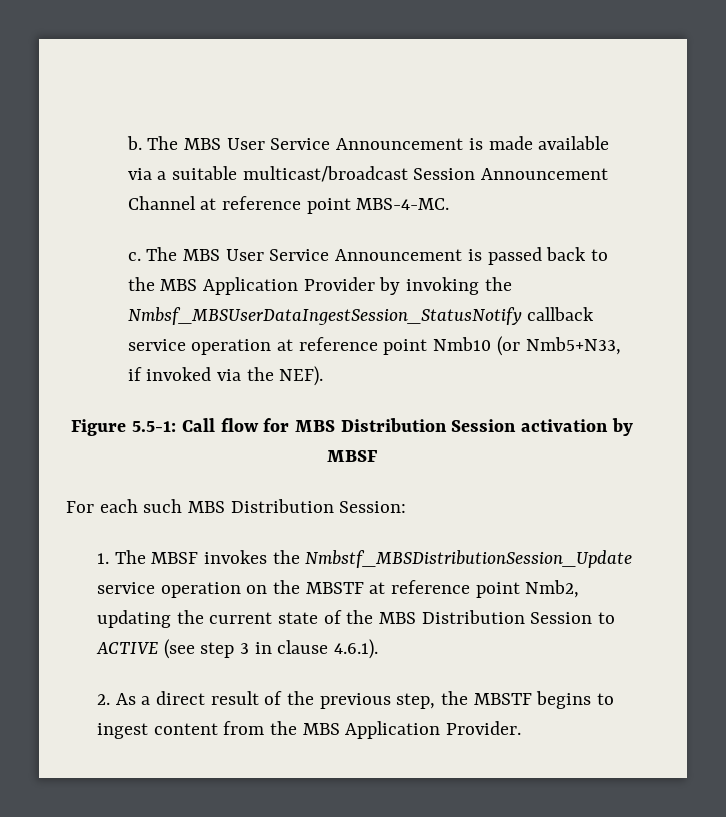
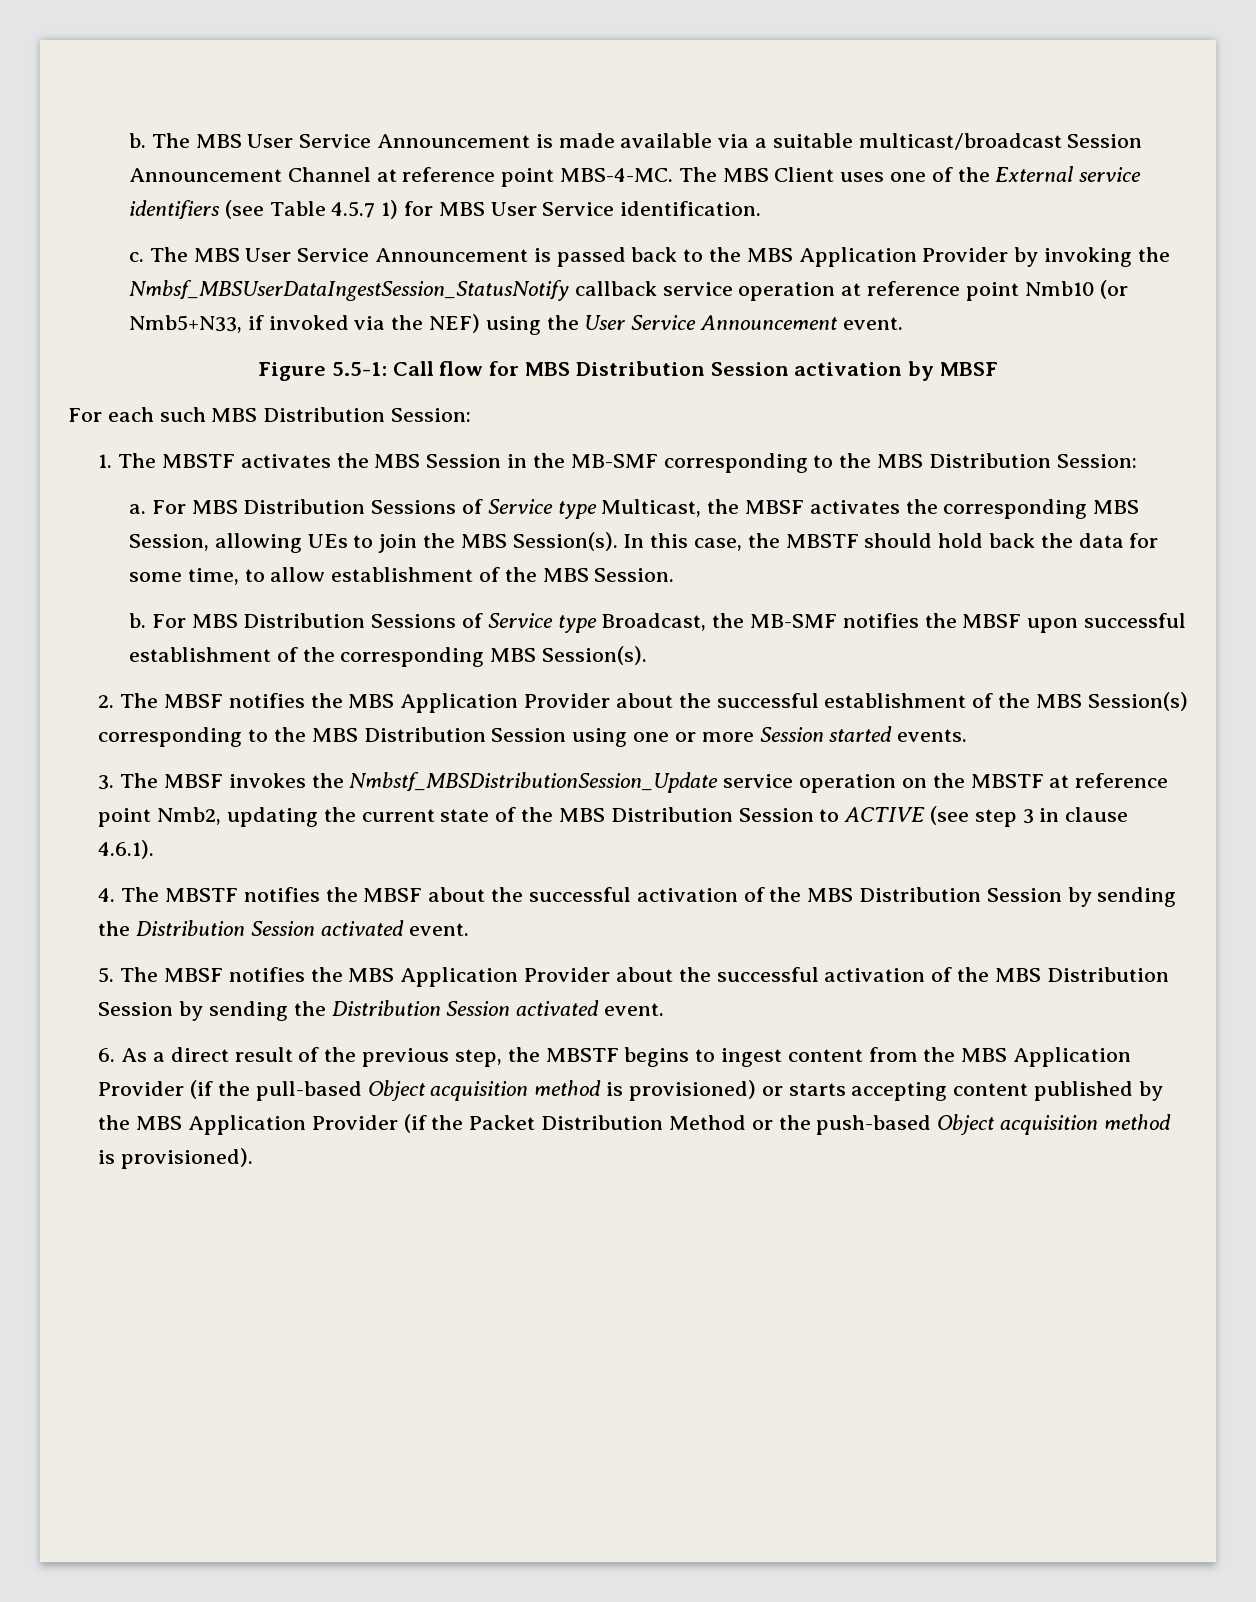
+ The MBS Client uses one of the External service identifiers (see Table 4.5.7 1) for MBS User Service identification.
- The MBS User Service Announcement is passed back to the MBS Application Provider by invoking the Nmbsf_MBSUserDataIngestSession_StatusNotify callback service operation at reference point Nmb10 (or Nmb5+N33, if invoked via the NEF).
+ The MBS User Service Announcement is passed back to the MBS Application Provider by invoking the Nmbsf_MBSUserDataIngestSession_StatusNotify callback service operation at reference point Nmb10 (or Nmb5+N33, if invoked via the NEF) using the User Service Announcement event.
- 1. The MBSF invokes the Nmbstf_MBSDistributionSession_Update service operation on the MBSTF at reference point Nmb2, updating the current state of the MBS Distribution Session to ACTIVE (see step 3 in clause 4.6.1).
+ 1. The MBSTF activates the MBS Session in the MB-SMF corresponding to the MBS Distribution Session:
+ a. For MBS Distribution Sessions of Service type Multicast, the MBSF activates the corresponding MBS Session, allowing UEs to join the MBS Session(s). In this case, the MBSTF should hold back the data for some time, to allow establishment of the MBS Session.
+ b. For MBS Distribution Sessions of Service type Broadcast, the MB-SMF notifies the MBSF upon successful establishment of the corresponding MBS Session(s).
+ 2. The MBSF notifies the MBS Application Provider about the successful establishment of the MBS Session(s) corresponding to the MBS Distribution Session using one or more Session started events.
+ 3. The MBSF invokes the Nmbstf_MBSDistributionSession_Update service operation on the MBSTF at reference point Nmb2, updating the current state of the MBS Distribution Session to ACTIVE (see step 3 in clause 4.6.1).
- 2. As a direct result of the previous step, the MBSTF begins to ingest content from the MBS Application Provider.
+ 4. The MBSTF notifies the MBSF about the successful activation of the MBS Distribution Session by sending the Distribution Session activated event.
+ 5. The MBSF notifies the MBS Application Provider about the successful activation of the MBS Distribution Session by sending the Distribution Session activated event.
+ 6. As a direct result of the previous step, the MBSTF begins to ingest content from the MBS Application Provider (if the pull-based Object acquisition method is provisioned) or starts accepting content published by the MBS Application Provider (if the Packet Distribution Method or the push-based Object acquisition method is provisioned).

